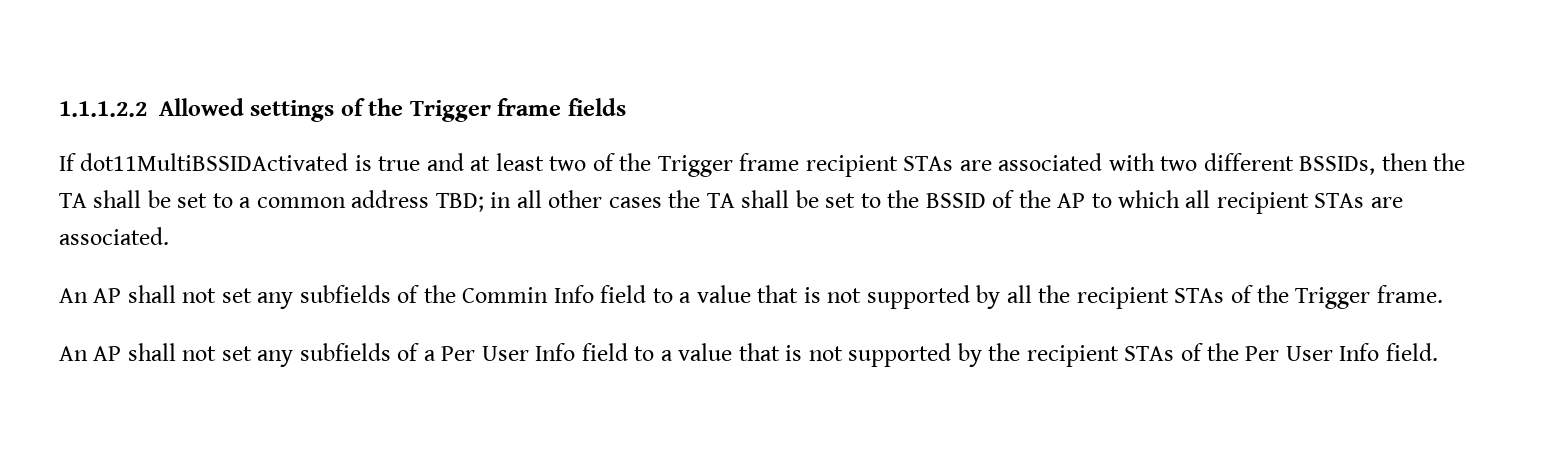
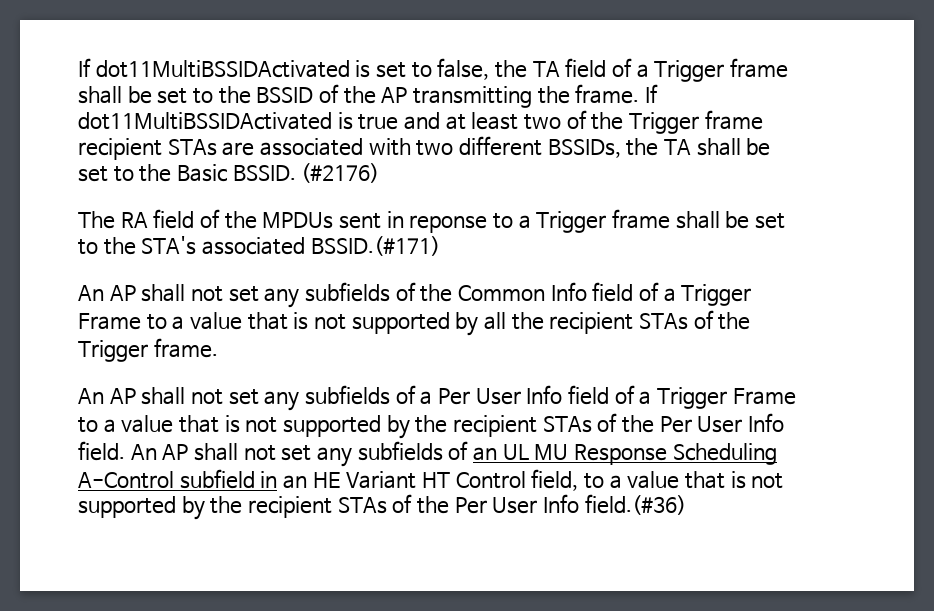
- 1.1.1.2.2 Allowed settings of the Trigger frame fields
- If dot11MultiBSSIDActivated is true and at least two of the Trigger frame recipient STAs are associated with two different BSSIDs, then the TA shall be set to a common address TBD; in all other cases the TA shall be set to the BSSID of the AP to which all recipient STAs are associated.
+ If dot11MultiBSSIDActivated is set to false, the TA field of a Trigger frame shall be set to the BSSID of the AP transmitting the frame. If dot11MultiBSSIDActivated is true and at least two of the Trigger frame recipient STAs are associated with two different BSSIDs, the TA shall be set to the Basic BSSID. (#2176)
+ The RA field of the MPDUs sent in reponse to a Trigger frame shall be set to the STA's associated BSSID.(#171)
- An AP shall not set any subfields of the Commin Info field to a value that is not supported by all the recipient STAs of the Trigger frame.
+ An AP shall not set any subfields of the Common Info field of a Trigger Frame to a value that is not supported by all the recipient STAs of the Trigger frame.
- An AP shall not set any subfields of a Per User Info field to a value that is not supported by the recipient STAs of the Per User Info field.
+ An AP shall not set any subfields of a Per User Info field of a Trigger Frame to a value that is not supported by the recipient STAs of the Per User Info field.
+ An AP shall not set any subfields of an UL MU Response Scheduling A-Control subfield in an HE Variant HT Control field, to a value that is not supported by the recipient STAs of the Per User Info field.(#36)

